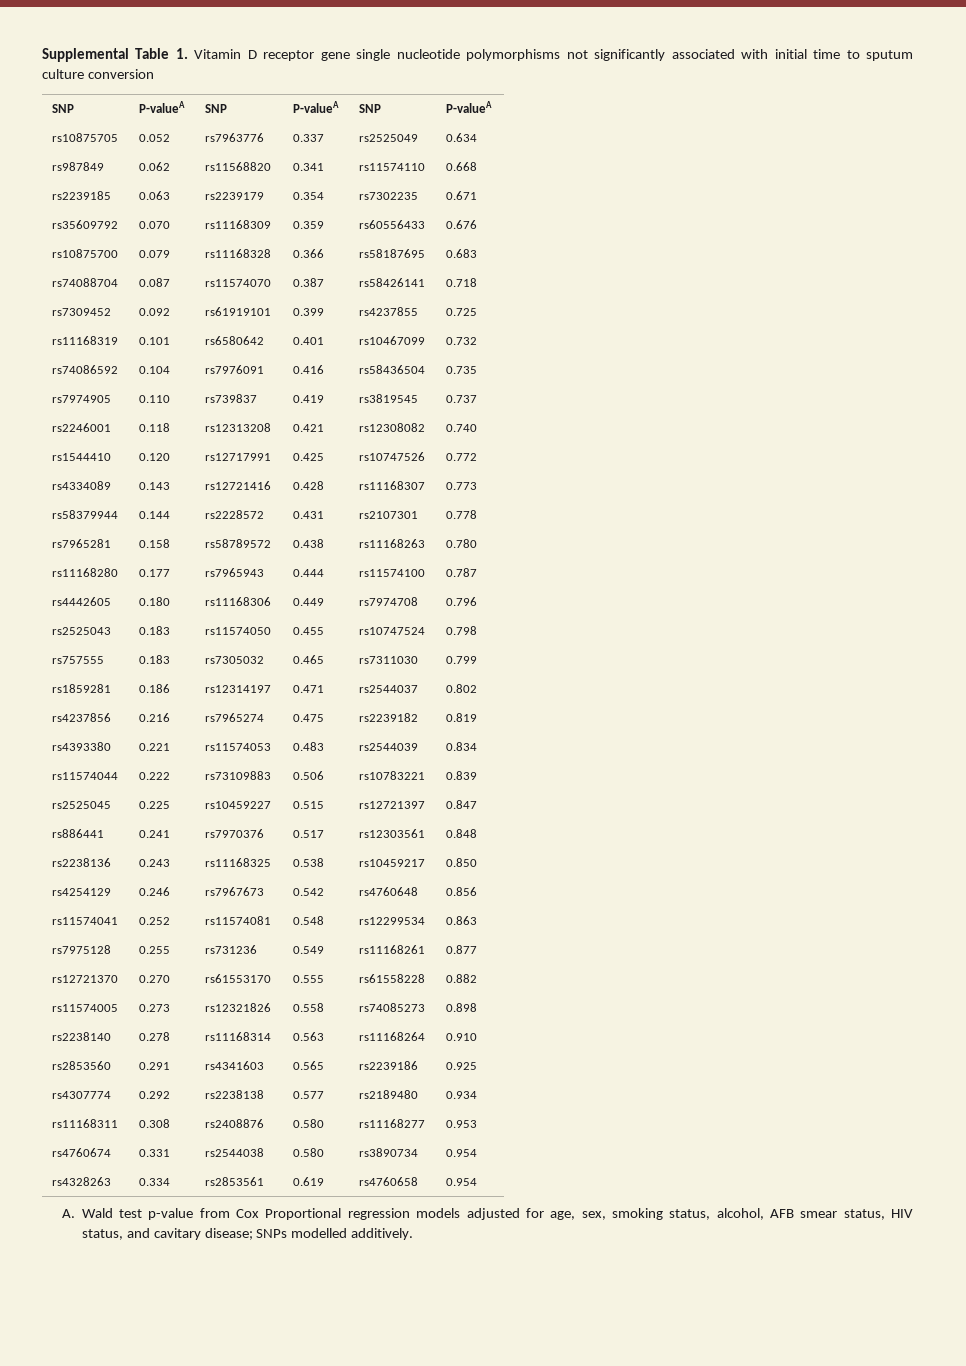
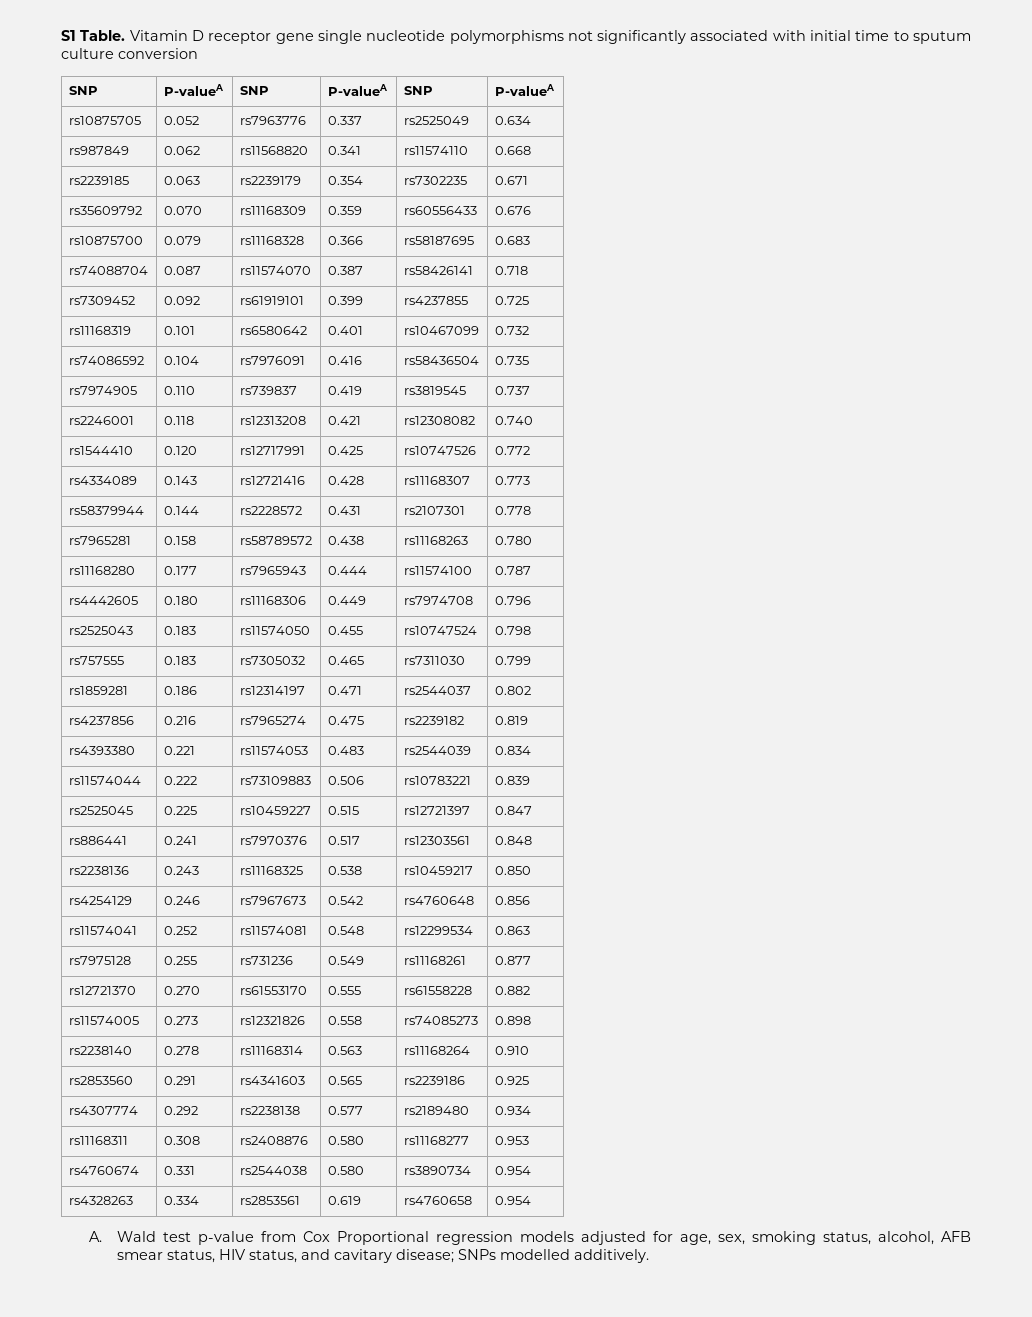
- Supplemental Table 1. Vitamin D receptor gene single nucleotide polymorphisms not significantly associated with initial time to sputum culture conversion
+ S1 Table. Vitamin D receptor gene single nucleotide polymorphisms not significantly associated with initial time to sputum culture conversion

